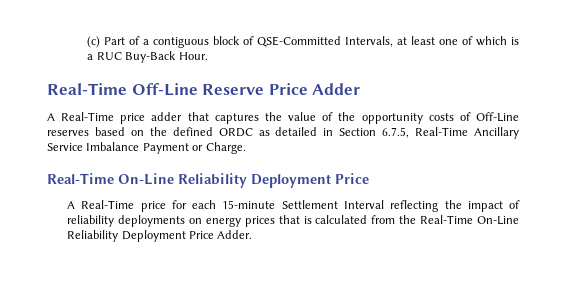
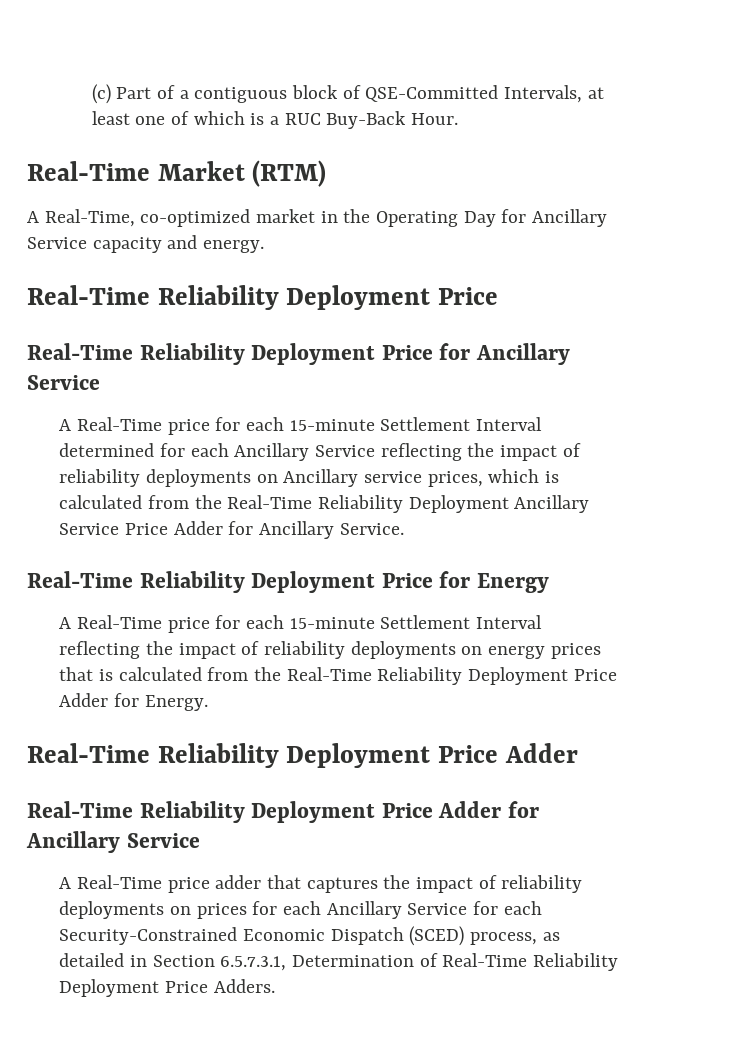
- Real-Time Off-Line Reserve Price Adder
- A Real-Time price adder that captures the value of the opportunity costs of Off-Line reserves based on the defined ORDC as detailed in Section 6.7.5, Real-Time Ancillary Service Imbalance Payment or Charge.
- Real-Time On-Line Reliability Deployment Price
+ Real-Time Market (RTM)
+ A Real-Time, co-optimized market in the Operating Day for Ancillary Service capacity and energy.
+ Real-Time Reliability Deployment Price
+ Real-Time Reliability Deployment Price for Ancillary Service
+ A Real-Time price for each 15-minute Settlement Interval determined for each Ancillary Service reflecting the impact of reliability deployments on Ancillary service prices, which is calculated from the Real-Time Reliability Deployment Ancillary Service Price Adder for Ancillary Service.
+ Real-Time Reliability Deployment Price for Energy
- A Real-Time price for each 15-minute Settlement Interval reflecting the impact of reliability deployments on energy prices that is calculated from the Real-Time On-Line Reliability Deployment Price Adder.
+ A Real-Time price for each 15-minute Settlement Interval reflecting the impact of reliability deployments on energy prices that is calculated from the Real-Time Reliability Deployment Price Adder for Energy.
+ Real-Time Reliability Deployment Price Adder
+ Real-Time Reliability Deployment Price Adder for Ancillary Service
+ A Real-Time price adder that captures the impact of reliability deployments on prices for each Ancillary Service for each Security-Constrained Economic Dispatch (SCED) process, as detailed in Section 6.5.7.3.1, Determination of Real-Time Reliability Deployment Price Adders.

